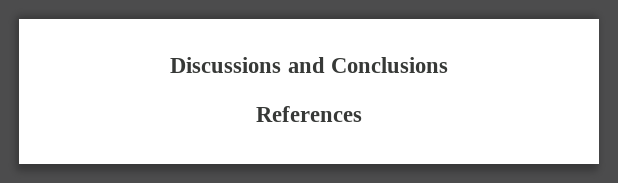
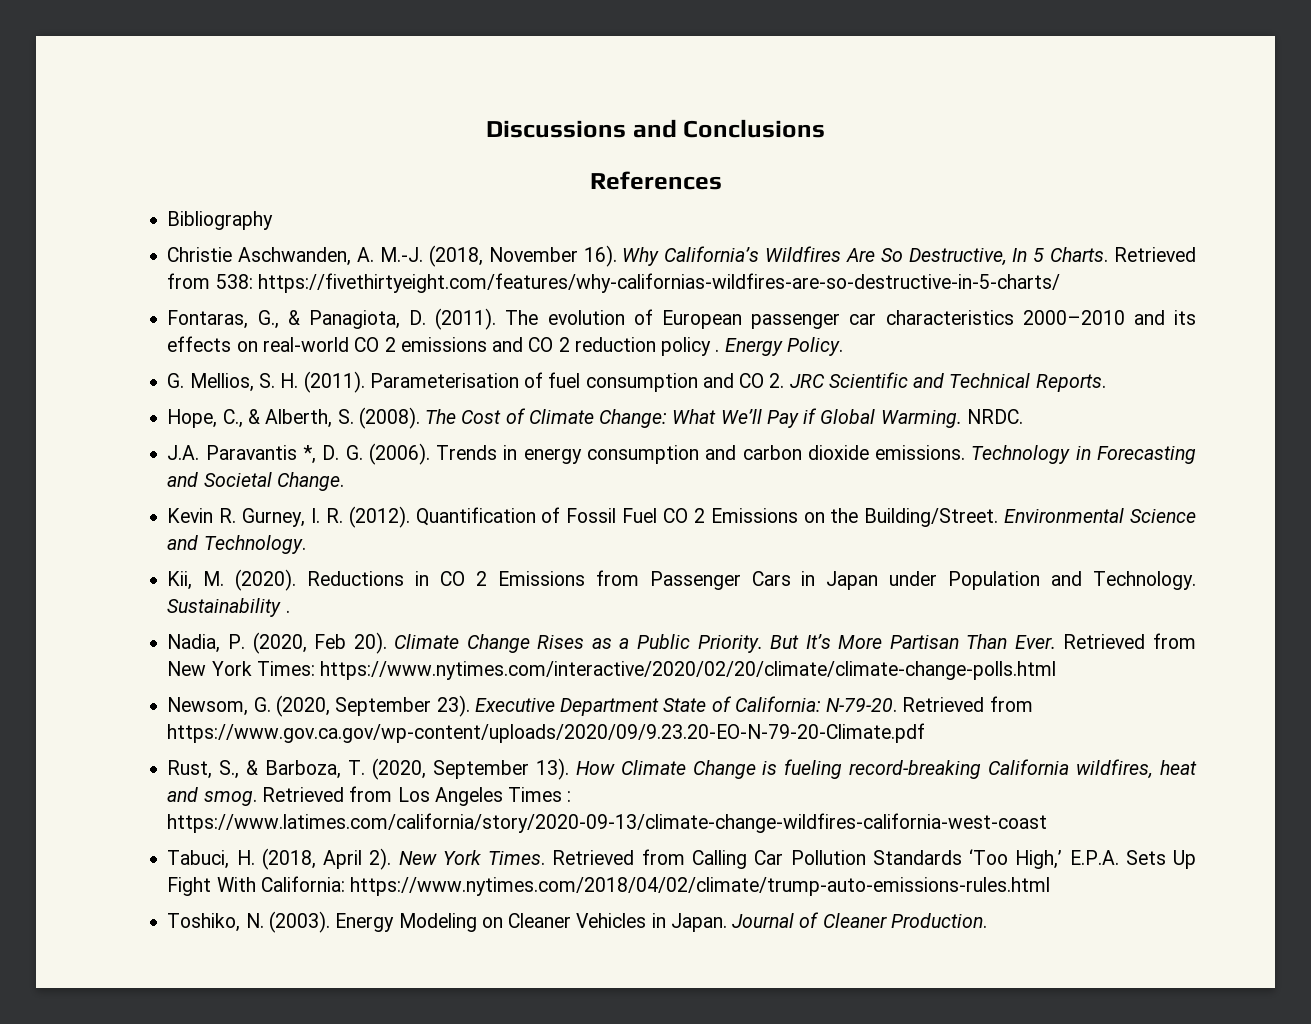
+ Bibliography
+ Christie Aschwanden, A. M.-J. (2018, November 16). Why California’s Wildfires Are So Destructive, In 5 Charts. Retrieved from 538: https://fivethirtyeight.com/features/why-californias-wildfires-are-so-destructive-in-5-charts/
+ Fontaras, G., & Panagiota, D. (2011). The evolution of European passenger car characteristics 2000–2010 and its effects on real-world CO 2 emissions and CO 2 reduction policy . Energy Policy.
+ G. Mellios, S. H. (2011). Parameterisation of fuel consumption and CO 2. JRC Scientific and Technical Reports.
+ Hope, C., & Alberth, S. (2008). The Cost of Climate Change: What We’ll Pay if Global Warming. NRDC.
+ J.A. Paravantis *, D. G. (2006). Trends in energy consumption and carbon dioxide emissions. Technology in Forecasting and Societal Change.
+ Kevin R. Gurney, I. R. (2012). Quantification of Fossil Fuel CO 2 Emissions on the Building/Street. Environmental Science and Technology.
+ Kii, M. (2020). Reductions in CO 2 Emissions from Passenger Cars in Japan under Population and Technology. Sustainability .
+ Nadia, P. (2020, Feb 20). Climate Change Rises as a Public Priority. But It’s More Partisan Than Ever. Retrieved from New York Times: https://www.nytimes.com/interactive/2020/02/20/climate/climate-change-polls.html
+ Newsom, G. (2020, September 23). Executive Department State of California: N-79-20. Retrieved from https://www.gov.ca.gov/wp-content/uploads/2020/09/9.23.20-EO-N-79-20-Climate.pdf
+ Rust, S., & Barboza, T. (2020, September 13). How Climate Change is fueling record-breaking California wildfires, heat and smog. Retrieved from Los Angeles Times : https://www.latimes.com/california/story/2020-09-13/climate-change-wildfires-california-west-coast
+ Tabuci, H. (2018, April 2). New York Times. Retrieved from Calling Car Pollution Standards ‘Too High,’ E.P.A. Sets Up Fight With California: https://www.nytimes.com/2018/04/02/climate/trump-auto-emissions-rules.html
+ Toshiko, N. (2003). Energy Modeling on Cleaner Vehicles in Japan. Journal of Cleaner Production.

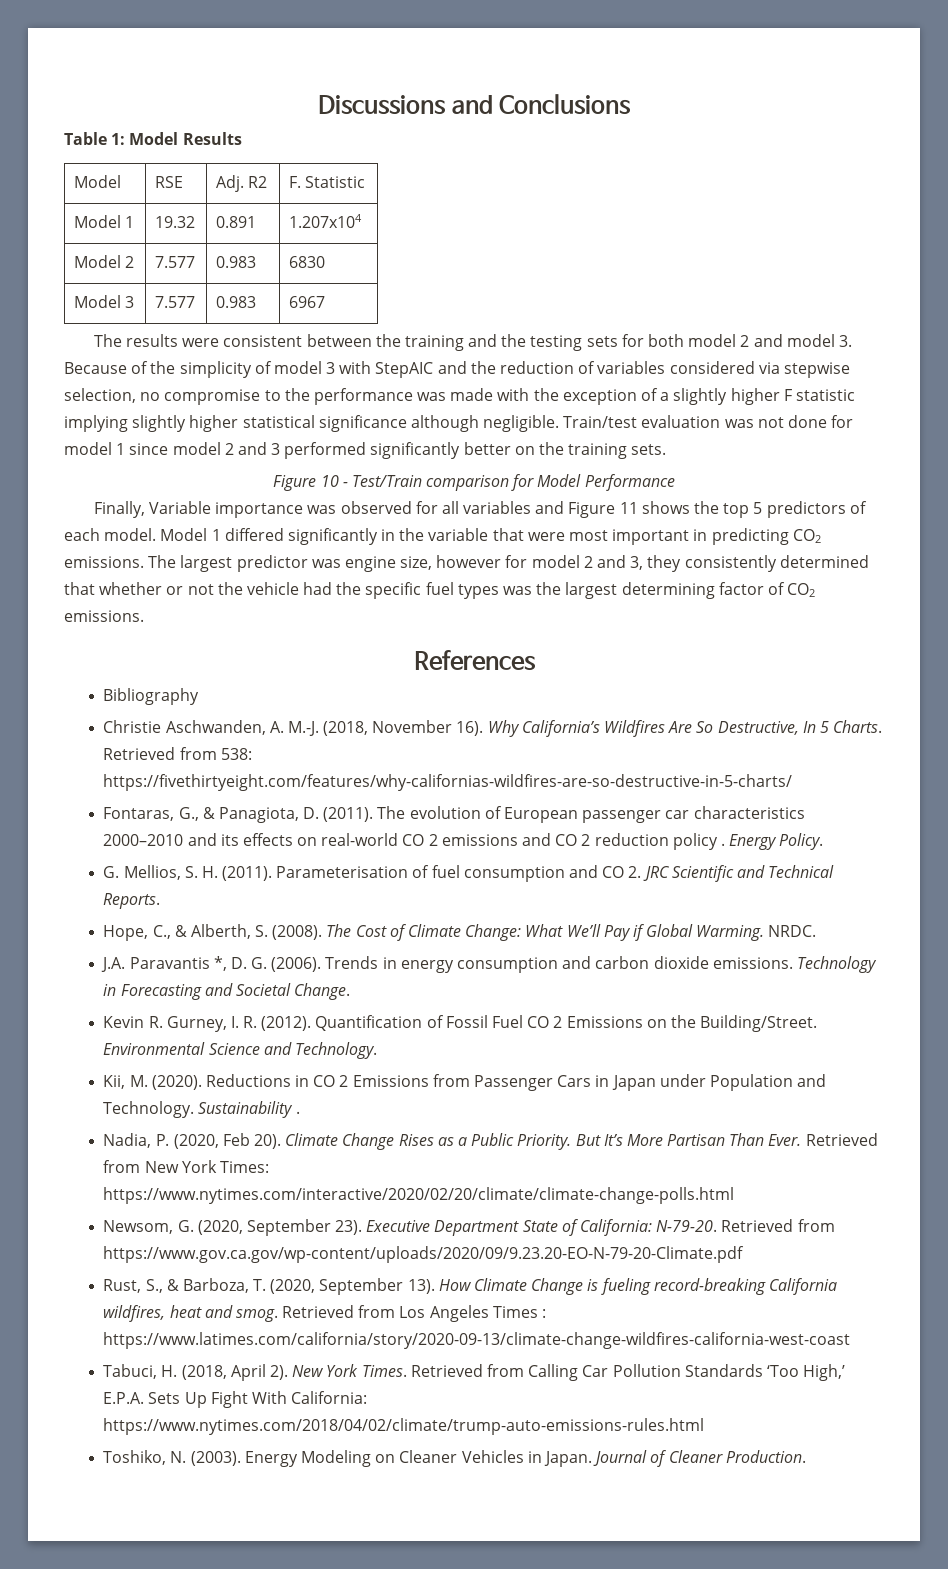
+ Table 1: Model Results
+ Model | RSE | Adj. R2 | F. Statistic
+ Model 1 | 19.32 | 0.891 | 1.207x104
+ Model 2 | 7.577 | 0.983 | 6830
+ Model 3 | 7.577 | 0.983 | 6967
+ The results were consistent between the training and the testing sets for both model 2 and model 3. Because of the simplicity of model 3 with StepAIC and the reduction of variables considered via stepwise selection, no compromise to the performance was made with the exception of a slightly higher F statistic implying slightly higher statistical significance although negligible. Train/test evaluation was not done for model 1 since model 2 and 3 performed significantly better on the training sets.
+ Figure 10 - Test/Train comparison for Model Performance
+ Finally, Variable importance was observed for all variables and Figure 11 shows the top 5 predictors of each model. Model 1 differed significantly in the variable that were most important in predicting CO2 emissions. The largest predictor was engine size, however for model 2 and 3, they consistently determined that whether or not the vehicle had the specific fuel types was the largest determining factor of CO2 emissions.

